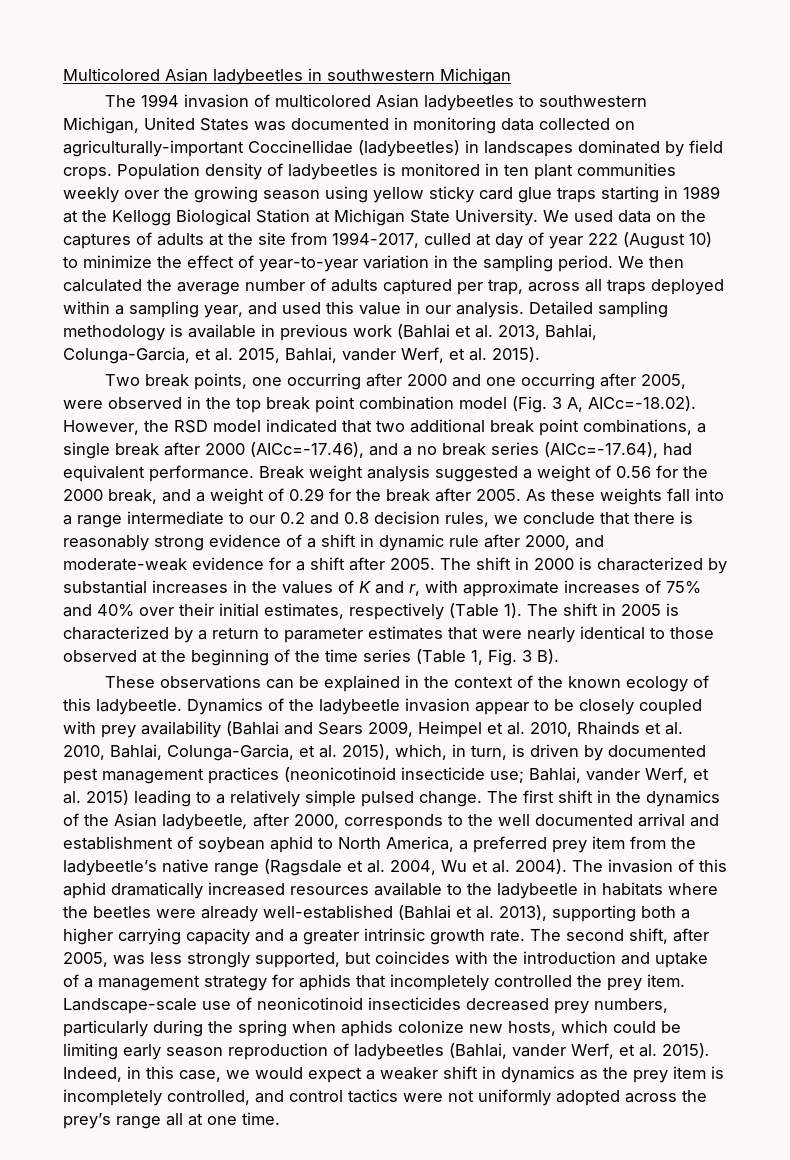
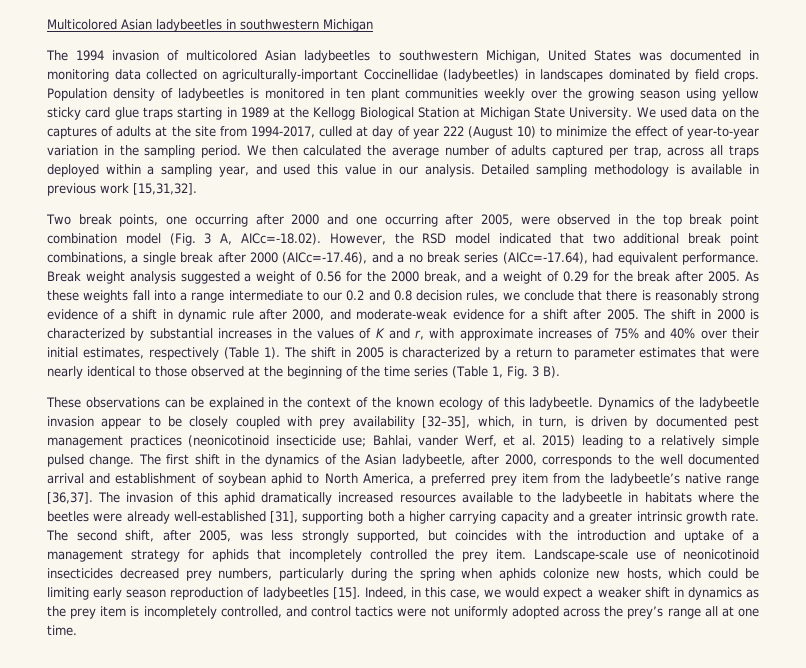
- Detailed sampling methodology is available in previous work (Bahlai et al. 2013, Bahlai, Colunga-Garcia, et al. 2015, Bahlai, vander Werf, et al. 2015).
+ Detailed sampling methodology is available in previous work [15,31,32].
- Dynamics of the ladybeetle invasion appear to be closely coupled with prey availability (Bahlai and Sears 2009, Heimpel et al. 2010, Rhainds et al. 2010, Bahlai, Colunga-Garcia, et al. 2015), which, in turn, is driven by documented pest management practices (neonicotinoid insecticide use; Bahlai, vander Werf, et al. 2015) leading to a relatively simple pulsed change.
+ Dynamics of the ladybeetle invasion appear to be closely coupled with prey availability [32–35], which, in turn, is driven by documented pest management practices (neonicotinoid insecticide use; Bahlai, vander Werf, et al. 2015) leading to a relatively simple pulsed change.
- The first shift in the dynamics of the Asian ladybeetle, after 2000, corresponds to the well documented arrival and establishment of soybean aphid to North America, a preferred prey item from the ladybeetle’s native range (Ragsdale et al. 2004, Wu et al. 2004).
+ The first shift in the dynamics of the Asian ladybeetle, after 2000, corresponds to the well documented arrival and establishment of soybean aphid to North America, a preferred prey item from the ladybeetle’s native range [36,37].
- The invasion of this aphid dramatically increased resources available to the ladybeetle in habitats where the beetles were already well-established (Bahlai et al. 2013), supporting both a higher carrying capacity and a greater intrinsic growth rate.
+ The invasion of this aphid dramatically increased resources available to the ladybeetle in habitats where the beetles were already well-established [31], supporting both a higher carrying capacity and a greater intrinsic growth rate.
- Landscape-scale use of neonicotinoid insecticides decreased prey numbers, particularly during the spring when aphids colonize new hosts, which could be limiting early season reproduction of ladybeetles (Bahlai, vander Werf, et al. 2015).
+ Landscape-scale use of neonicotinoid insecticides decreased prey numbers, particularly during the spring when aphids colonize new hosts, which could be limiting early season reproduction of ladybeetles [15].

